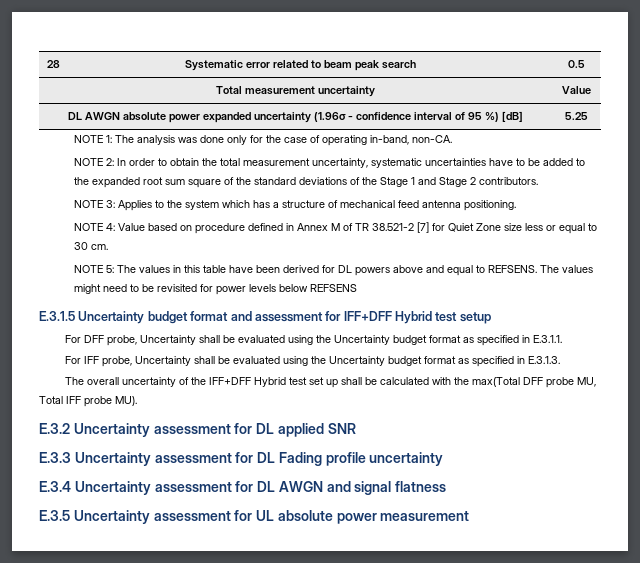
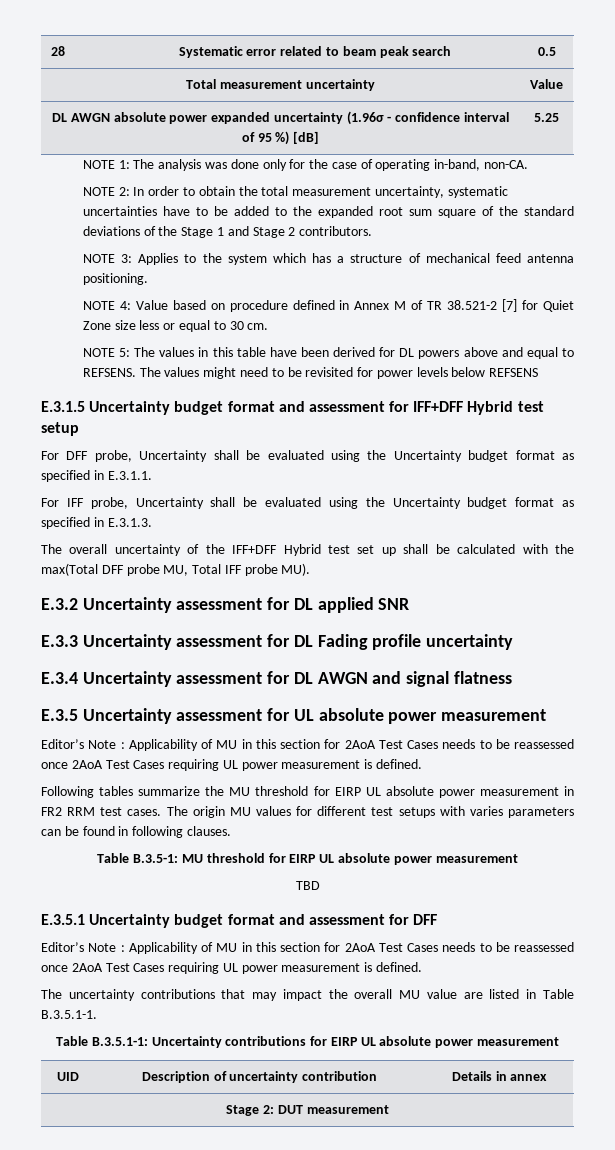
  E.3.5 Uncertainty assessment for UL absolute power measurement
+ Editor’s Note : Applicability of MU in this section for 2AoA Test Cases needs to be reassessed once 2AoA Test Cases requiring UL power measurement is defined.
+ Following tables summarize the MU threshold for EIRP UL absolute power measurement in FR2 RRM test cases. The origin MU values for different test setups with varies parameters can be found in following clauses.
+ Table B.3.5-1: MU threshold for EIRP UL absolute power measurement
+ TBD
+ E.3.5.1 Uncertainty budget format and assessment for DFF
+ Editor’s Note : Applicability of MU in this section for 2AoA Test Cases needs to be reassessed once 2AoA Test Cases requiring UL power measurement is defined.
+ The uncertainty contributions that may impact the overall MU value are listed in Table B.3.5.1-1.
+ Table B.3.5.1-1: Uncertainty contributions for EIRP UL absolute power measurement
+ UID | Description of uncertainty contribution | Details in annex
+ Stage 2: DUT measurement

